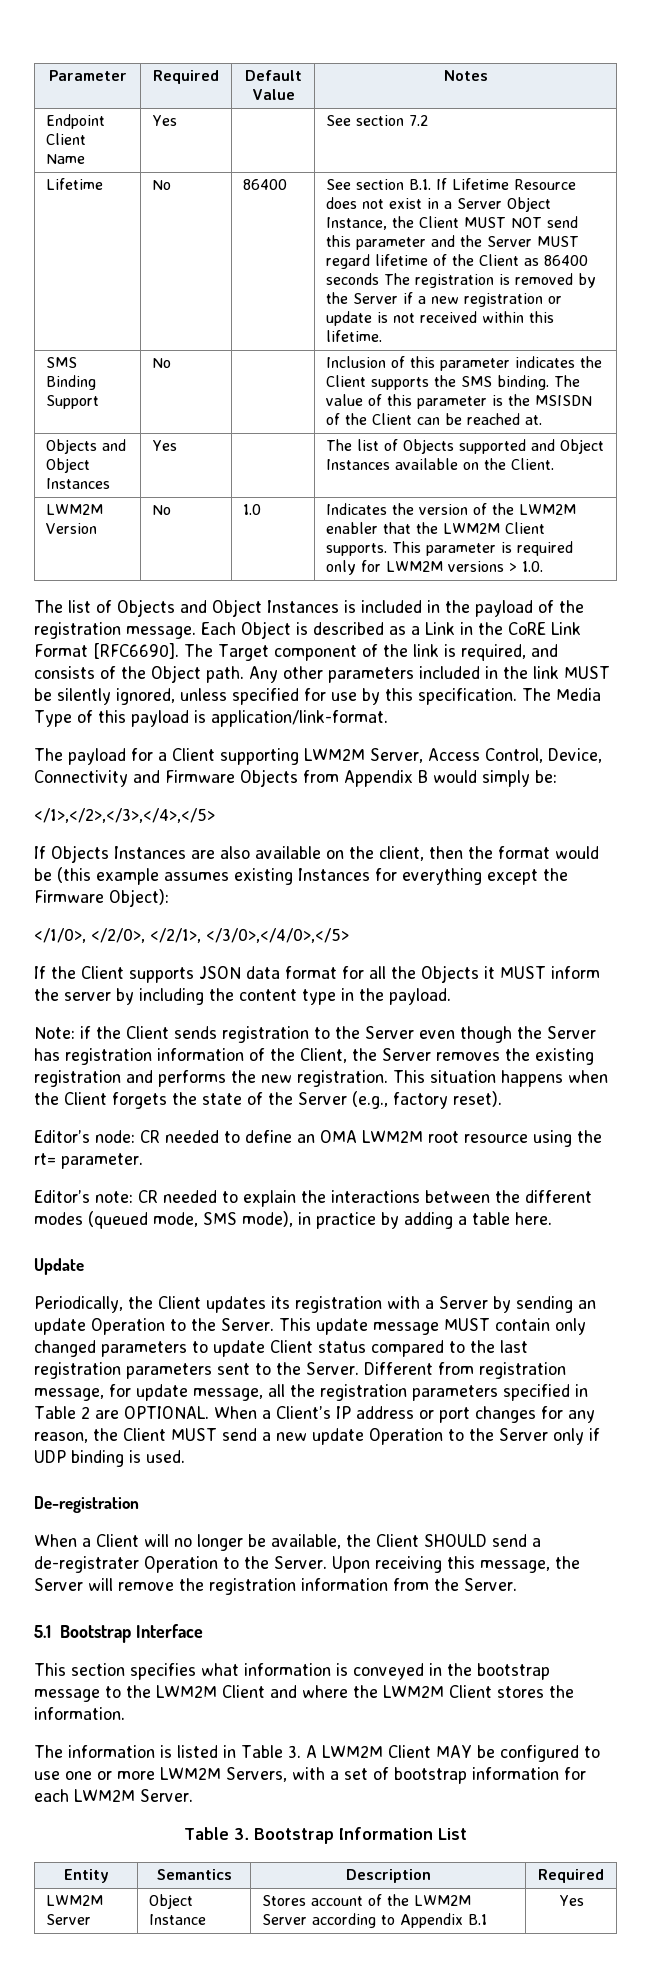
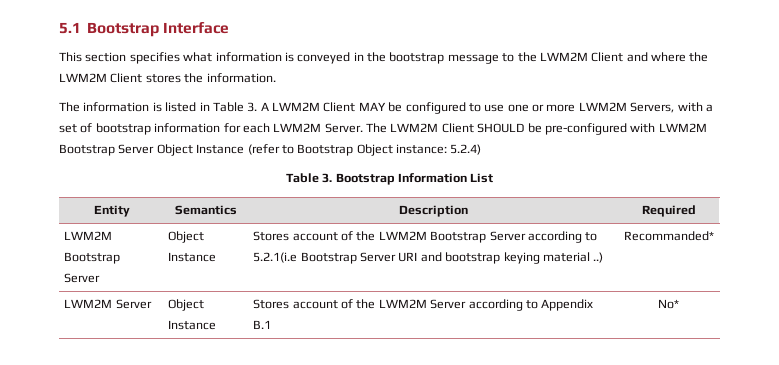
- Parameter | Required | Default Value | Notes
- Endpoint Client Name | Yes | | See section 7.2
- Lifetime | No | 86400 | See section B.1. If Lifetime Resource does not exist in a Server Object Instance, the Client MUST NOT send this parameter and the Server MUST regard lifetime of the Client as 86400 seconds The registration is removed by the Server if a new registration or update is not received within this lifetime.
- SMS Binding Support | No | | Inclusion of this parameter indicates the Client supports the SMS binding. The value of this parameter is the MSISDN of the Client can be reached at.
- Objects and Object Instances | Yes | | The list of Objects supported and Object Instances available on the Client.
- LWM2M Version | No | 1.0 | Indicates the version of the LWM2M enabler that the LWM2M Client supports. This parameter is required only for LWM2M versions > 1.0.
- The list of Objects and Object Instances is included in the payload of the registration message. Each Object is described as a Link in the CoRE Link Format [RFC6690]. The Target component of the link is required, and consists of the Object path. Any other parameters included in the link MUST be silently ignored, unless specified for use by this specification. The Media Type of this payload is application/link-format.
- The payload for a Client supporting LWM2M Server, Access Control, Device, Connectivity and Firmware Objects from Appendix B would simply be:
- </1>,</2>,</3>,</4>,</5>
- If Objects Instances are also available on the client, then the format would be (this example assumes existing Instances for everything except the Firmware Object):
- </1/0>, </2/0>, </2/1>, </3/0>,</4/0>,</5>
- If the Client supports JSON data format for all the Objects it MUST inform the server by including the content type in the payload.
- Note: if the Client sends registration to the Server even though the Server has registration information of the Client, the Server removes the existing registration and performs the new registration. This situation happens when the Client forgets the state of the Server (e.g., factory reset).
- Editor’s node: CR needed to define an OMA LWM2M root resource using the rt= parameter.
- Editor’s note: CR needed to explain the interactions between the different modes (queued mode, SMS mode), in practice by adding a table here.
- Update
- Periodically, the Client updates its registration with a Server by sending an update Operation to the Server. This update message MUST contain only changed parameters to update Client status compared to the last registration parameters sent to the Server. Different from registration message, for update message, all the registration parameters specified in Table 2 are OPTIONAL. When a Client’s IP address or port changes for any reason, the Client MUST send a new update Operation to the Server only if UDP binding is used.
- De-registration
- When a Client will no longer be available, the Client SHOULD send a de-registrater Operation to the Server. Upon receiving this message, the Server will remove the registration information from the Server.
+ The LWM2M Client SHOULD be pre-configured with LWM2M Bootstrap Server Object Instance (refer to Bootstrap Object instance: 5.2.4)
+ LWM2M Bootstrap Server | Object Instance | Stores account of the LWM2M Bootstrap Server according to 5.2.1(i.e Bootstrap Server URI and bootstrap keying material ..) | Recommanded*
- LWM2M Server | Object Instance | Stores account of the LWM2M Server according to Appendix B.1 | Yes
+ LWM2M Server | Object Instance | Stores account of the LWM2M Server according to Appendix B.1 | No*

